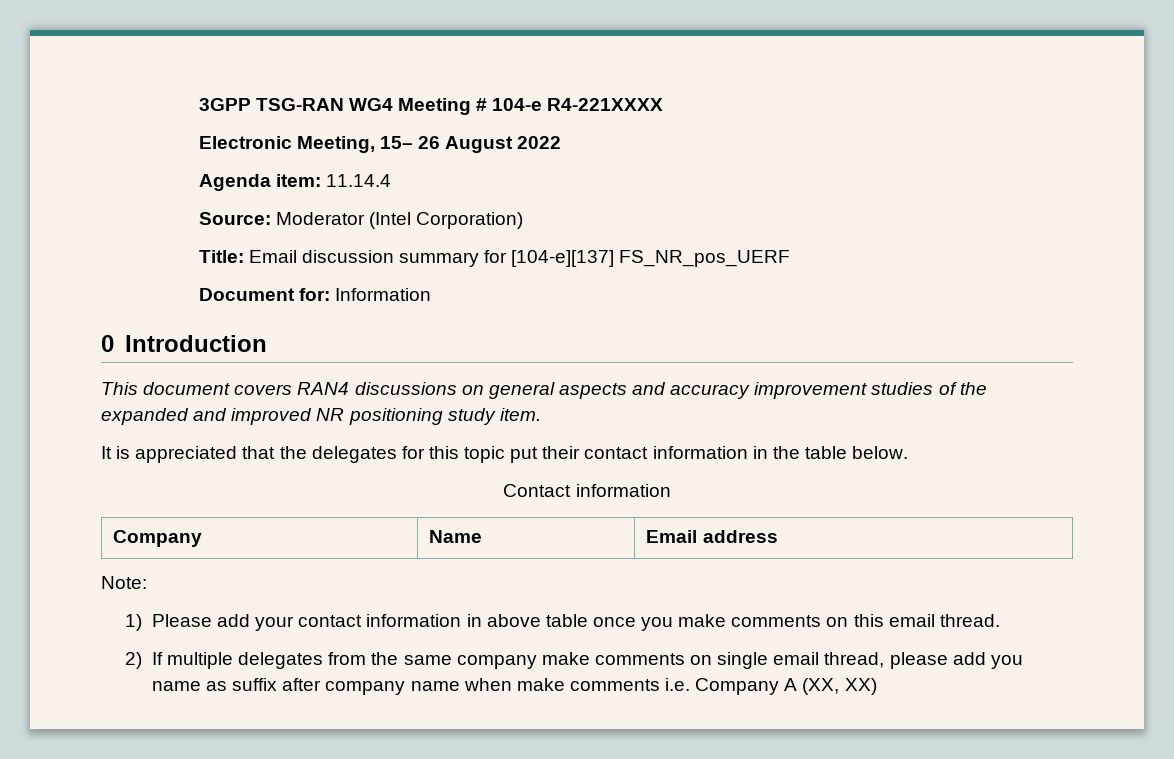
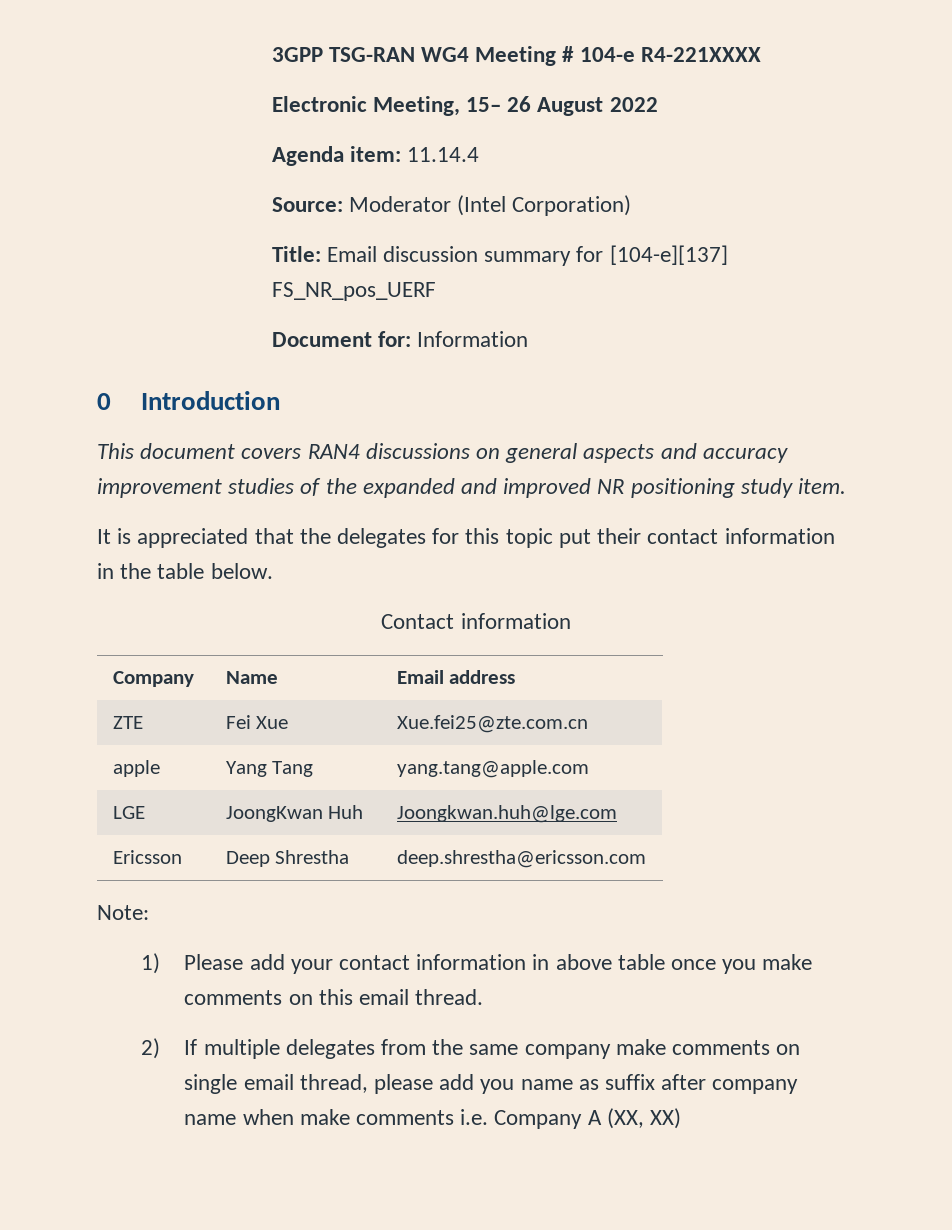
+ ZTE | Fei Xue | Xue.fei25@zte.com.cn
+ apple | Yang Tang | yang.tang@apple.com
+ LGE | JoongKwan Huh | Joongkwan.huh@lge.com
+ Ericsson | Deep Shrestha | deep.shrestha@ericsson.com

